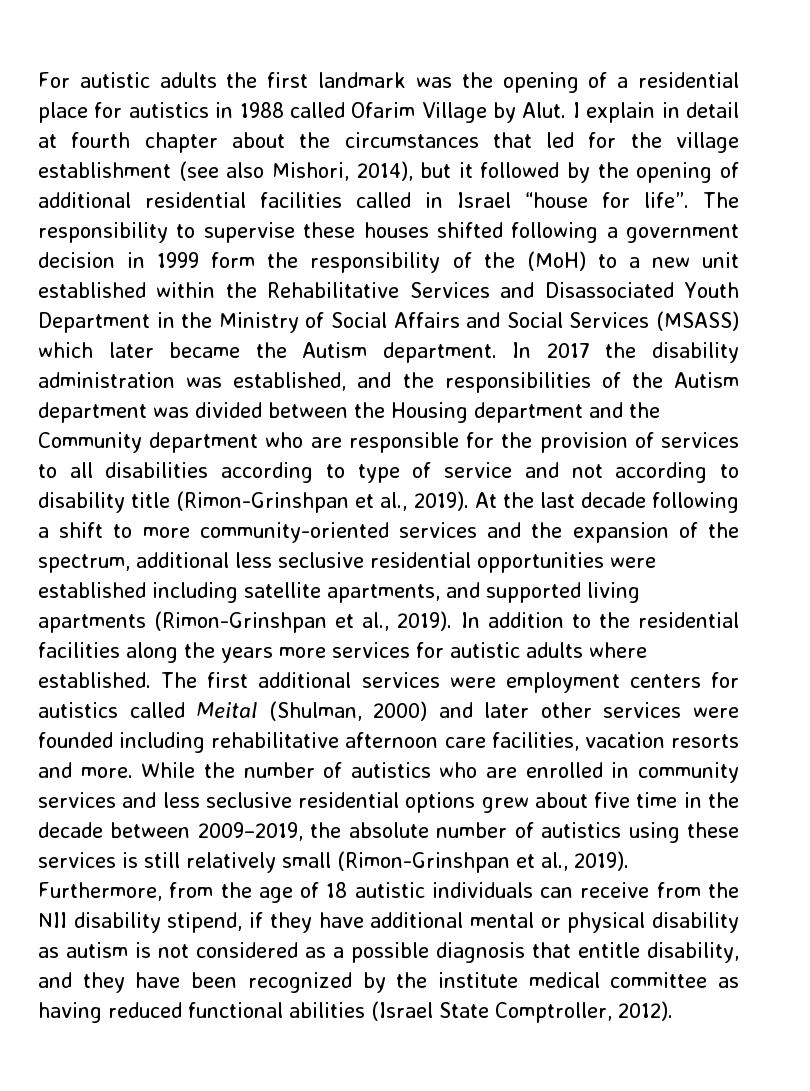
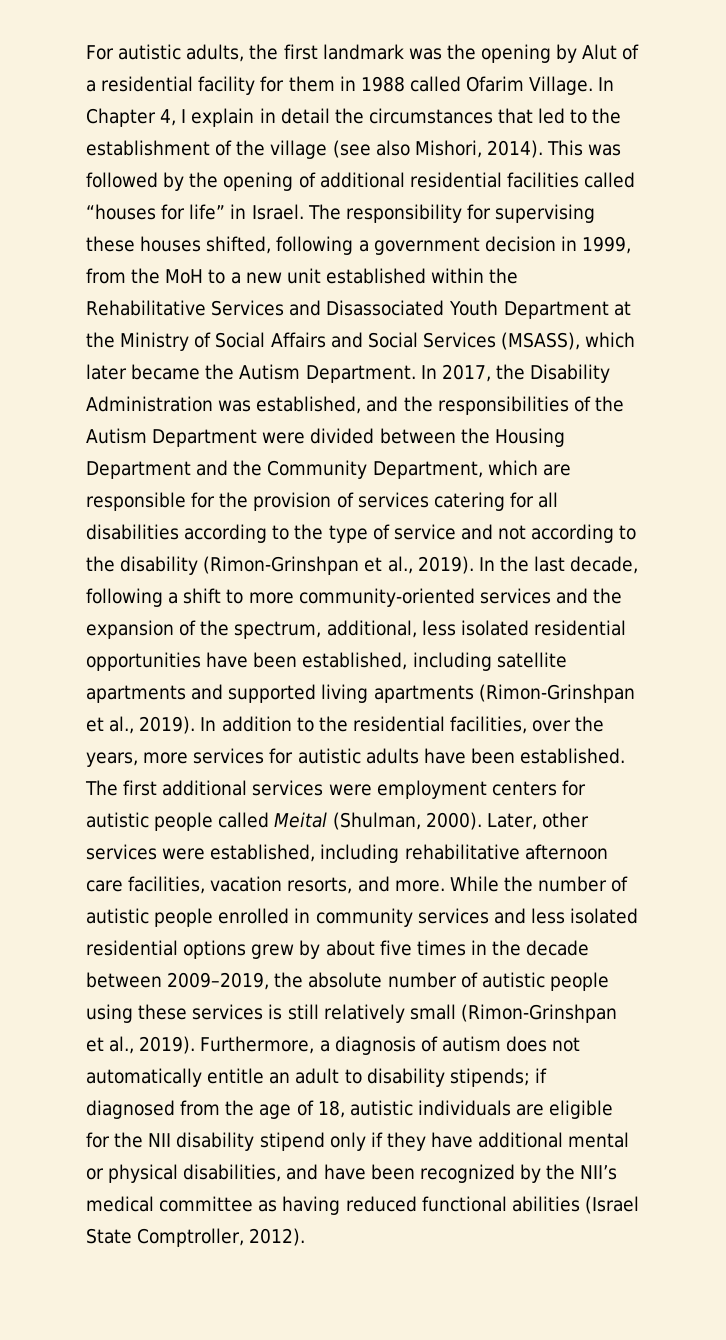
- For autistic adults the first landmark was the opening of a residential place for autistics in 1988 called Ofarim Village by Alut. I explain in detail at fourth chapter about the circumstances that led for the village establishment (see also Mishori, 2014), but it followed by the opening of additional residential facilities called in Israel “house for life”. The responsibility to supervise these houses shifted following a government decision in 1999 form the responsibility of the (MoH) to a new unit established within the Rehabilitative Services and Disassociated Youth Department in the Ministry of Social Affairs and Social Services (MSASS) which later became the Autism department. In 2017 the disability administration was established, and the responsibilities of the Autism department was divided between the Housing department and the Community department who are responsible for the provision of services to all disabilities according to type of service and not according to disability title (Rimon-Grinshpan et al., 2019). At the last decade following a shift to more community-oriented services and the expansion of the spectrum, additional less seclusive residential opportunities were established including satellite apartments, and supported living apartments (Rimon-Grinshpan et al., 2019).
+ For autistic adults, the first landmark was the opening by Alut of a residential facility for them in 1988 called Ofarim Village. In Chapter 4, I explain in detail the circumstances that led to the establishment of the village (see also Mishori, 2014). This was followed by the opening of additional residential facilities called “houses for life” in Israel. The responsibility for supervising these houses shifted, following a government decision in 1999, from the MoH to a new unit established within the Rehabilitative Services and Disassociated Youth Department at the Ministry of Social Affairs and Social Services (MSASS), which later became the Autism Department. In 2017, the Disability Administration was established, and the responsibilities of the Autism Department were divided between the Housing Department and the Community Department, which are responsible for the provision of services catering for all disabilities according to the type of service and not according to the disability (Rimon-Grinshpan et al., 2019). In the last decade, following a shift to more community-oriented services and the expansion of the spectrum, additional, less isolated residential opportunities have been established, including satellite apartments and supported living apartments (Rimon-Grinshpan et al., 2019).
- In addition to the residential facilities along the years more services for autistic adults where established.
+ In addition to the residential facilities, over the years, more services for autistic adults have been established.
- The first additional services were employment centers for autistics called Meital (Shulman, 2000) and later other services were founded including rehabilitative afternoon care facilities, vacation resorts and more.
+ The first additional services were employment centers for autistic people called Meital (Shulman, 2000). Later, other services were established, including rehabilitative afternoon care facilities, vacation resorts, and more.
- While the number of autistics who are enrolled in community services and less seclusive residential options grew about five time in the decade between 2009–2019, the absolute number of autistics using these services is still relatively small (Rimon-Grinshpan et al., 2019).
+ While the number of autistic people enrolled in community services and less isolated residential options grew by about five times in the decade between 2009–2019, the absolute number of autistic people using these services is still relatively small (Rimon-Grinshpan et al., 2019).
- Furthermore, from the age of 18 autistic individuals can receive from the NII disability stipend, if they have additional mental or physical disability as autism is not considered as a possible diagnosis that entitle disability, and they have been recognized by the institute medical committee as having reduced functional abilities (Israel State Comptroller, 2012).
+ Furthermore, a diagnosis of autism does not automatically entitle an adult to disability stipends; if diagnosed from the age of 18, autistic individuals are eligible for the NII disability stipend only if they have additional mental or physical disabilities, and have been recognized by the NII’s medical committee as having reduced functional abilities (Israel State Comptroller, 2012).

